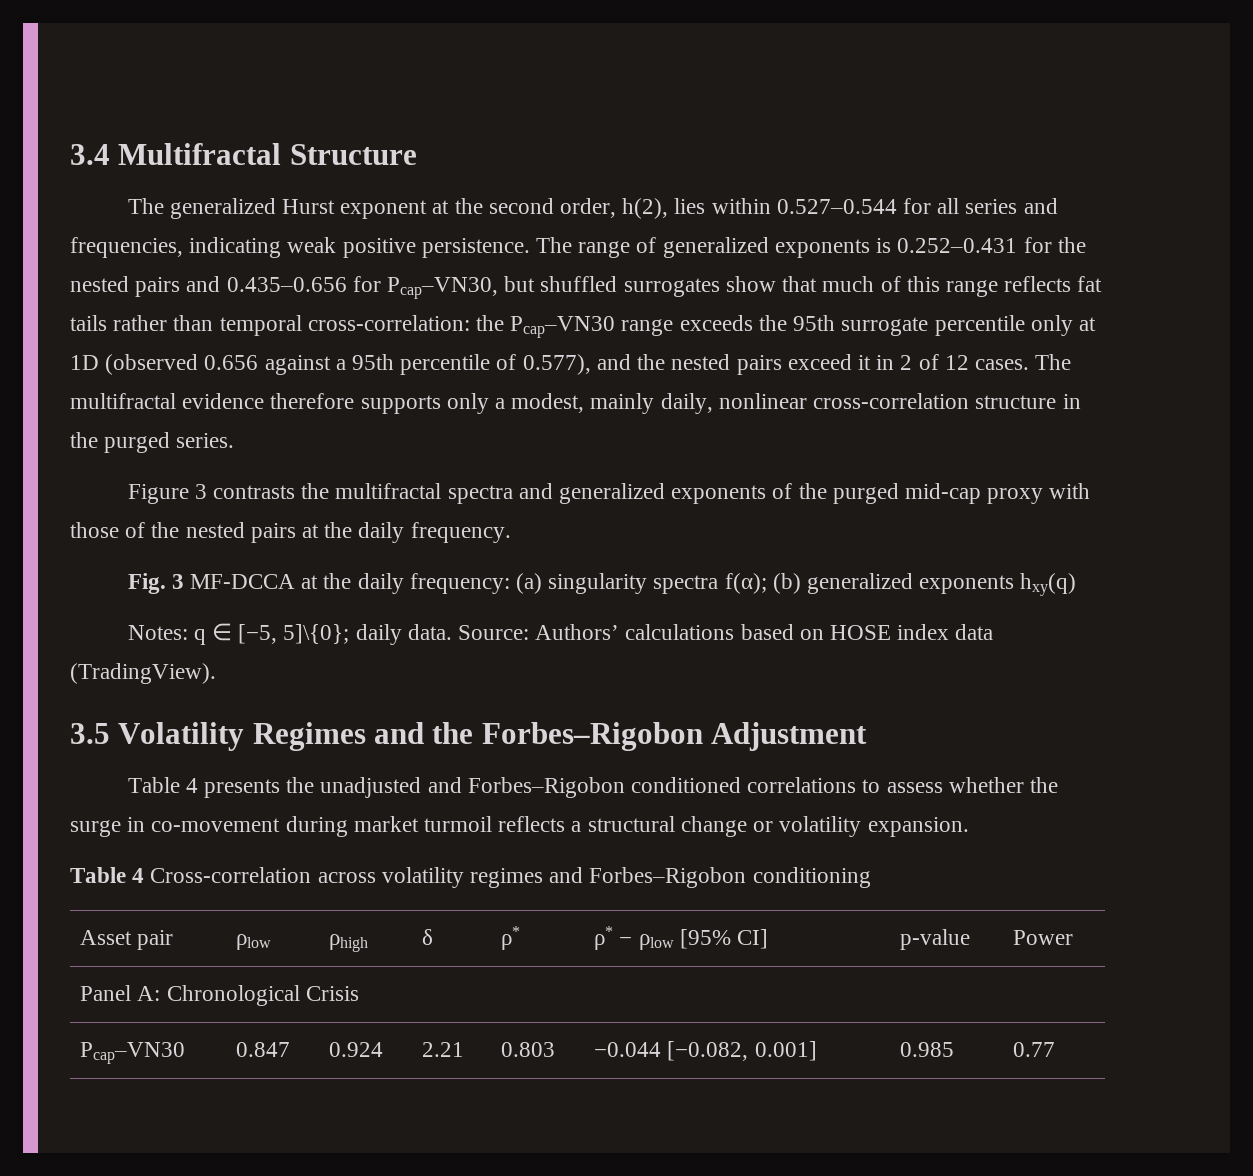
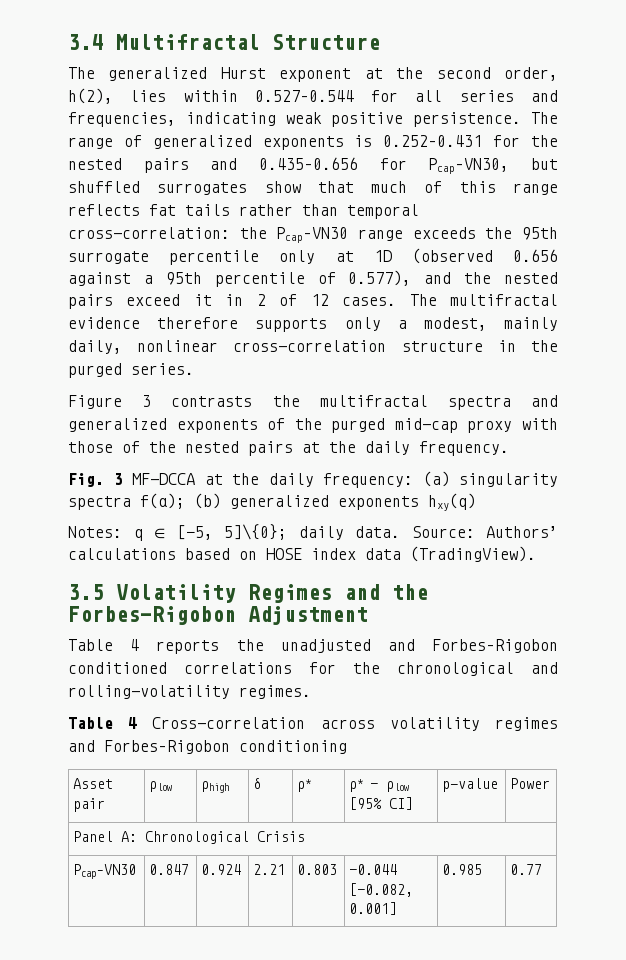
- Table 4 presents the unadjusted and Forbes–Rigobon conditioned correlations to assess whether the surge in co-movement during market turmoil reflects a structural change or volatility expansion.
+ Table 4 reports the unadjusted and Forbes–Rigobon conditioned correlations for the chronological and rolling-volatility regimes.

